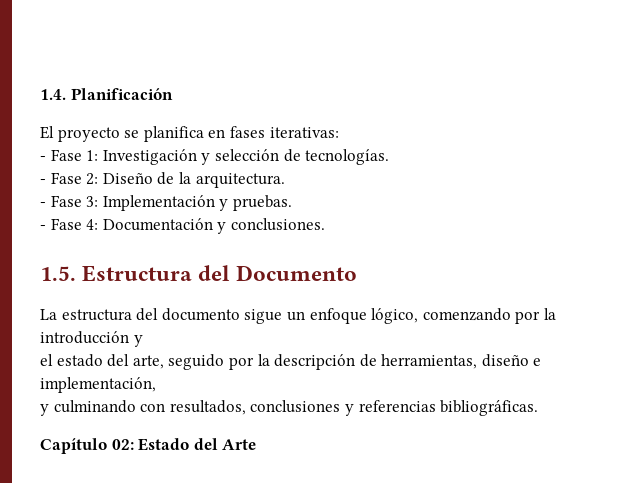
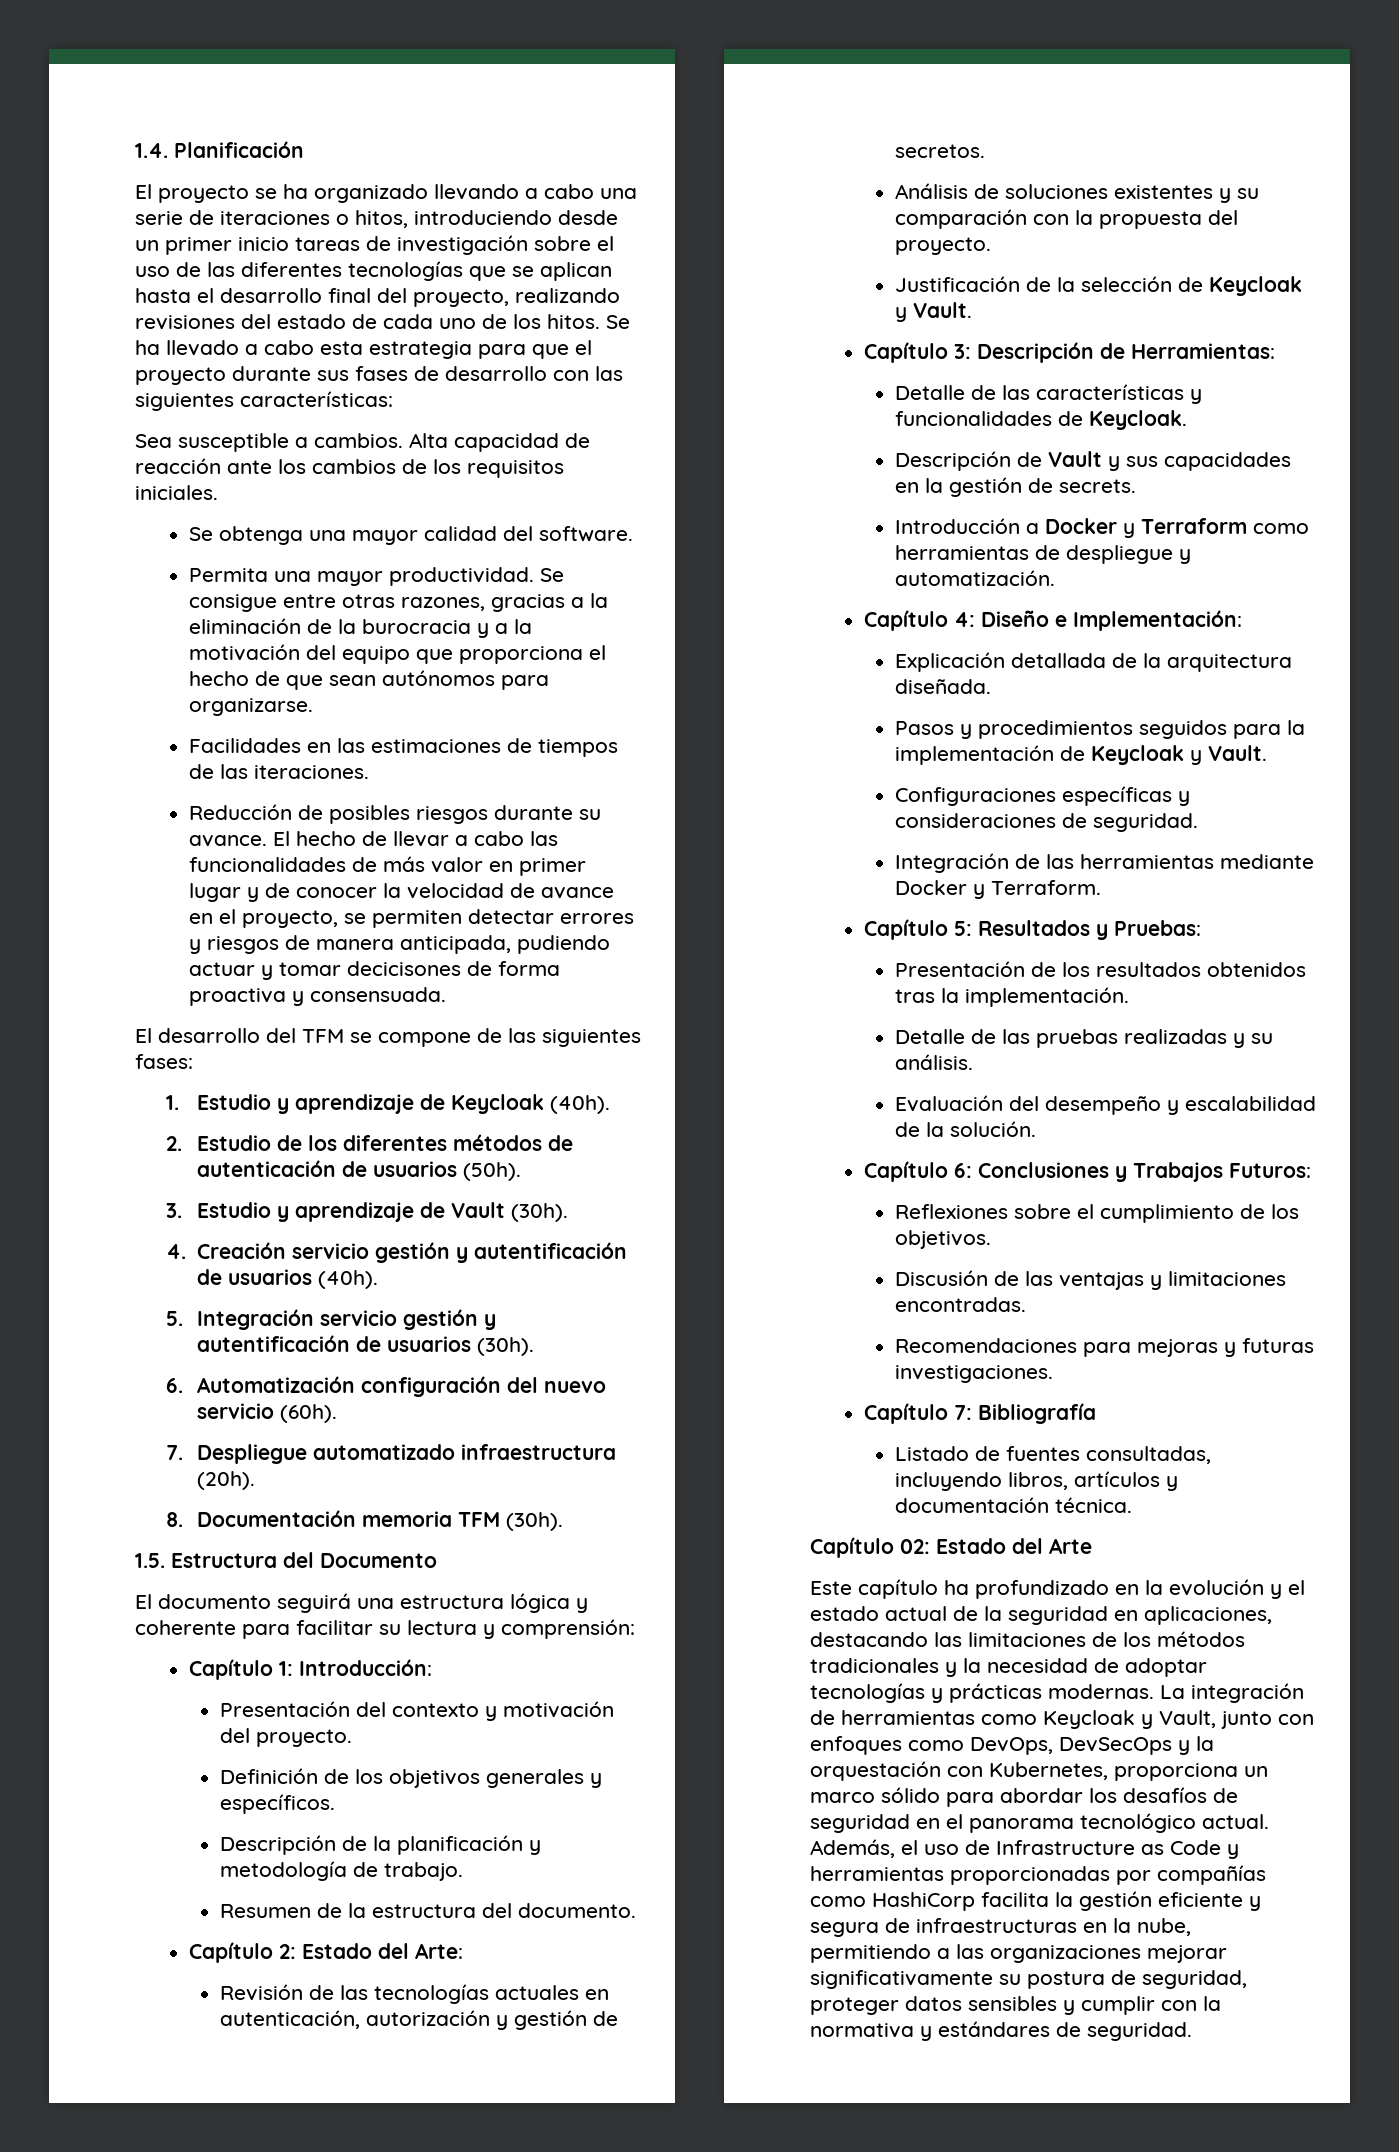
- El proyecto se planifica en fases iterativas:
- - Fase 1: Investigación y selección de tecnologías.
- - Fase 2: Diseño de la arquitectura.
- - Fase 3: Implementación y pruebas.
- - Fase 4: Documentación y conclusiones.
+ El proyecto se ha organizado llevando a cabo una serie de iteraciones o hitos, introduciendo desde un primer inicio tareas de investigación sobre el uso de las diferentes tecnologías que se aplican hasta el desarrollo final del proyecto, realizando revisiones del estado de cada uno de los hitos. Se ha llevado a cabo esta estrategia para que el proyecto durante sus fases de desarrollo con las siguientes características:
+ Sea susceptible a cambios. Alta capacidad de reacción ante los cambios de los requisitos iniciales.
+ Se obtenga una mayor calidad del software.
+ Permita una mayor productividad. Se consigue entre otras razones, gracias a la eliminación de la burocracia y a la motivación del equipo que proporciona el hecho de que sean autónomos para organizarse.
+ Facilidades en las estimaciones de tiempos de las iteraciones.
+ Reducción de posibles riesgos durante su avance. El hecho de llevar a cabo las funcionalidades de más valor en primer lugar y de conocer la velocidad de avance en el proyecto, se permiten detectar errores y riesgos de manera anticipada, pudiendo actuar y tomar decicisones de forma proactiva y consensuada.
+ El desarrollo del TFM se compone de las siguientes fases:
+ 1. Estudio y aprendizaje de Keycloak (40h).
+ 2. Estudio de los diferentes métodos de autenticación de usuarios (50h).
+ 3. Estudio y aprendizaje de Vault (30h).
+ 4. Creación servicio gestión y autentificación de usuarios (40h).
+ 5. Integración servicio gestión y autentificación de usuarios (30h).
+ 6. Automatización configuración del nuevo servicio (60h).
+ 7. Despliegue automatizado infraestructura (20h).
+ 8. Documentación memoria TFM (30h).
  1.5. Estructura del Documento
- La estructura del documento sigue un enfoque lógico, comenzando por la introducción y
- el estado del arte, seguido por la descripción de herramientas, diseño e implementación,
- y culminando con resultados, conclusiones y referencias bibliográficas.
+ El documento seguirá una estructura lógica y coherente para facilitar su lectura y comprensión:
+ Capítulo 1: Introducción:
+ Presentación del contexto y motivación del proyecto.
+ Definición de los objetivos generales y específicos.
+ Descripción de la planificación y metodología de trabajo.
+ Resumen de la estructura del documento.
+ Capítulo 2: Estado del Arte:
+ Revisión de las tecnologías actuales en autenticación, autorización y gestión de secretos.
+ Análisis de soluciones existentes y su comparación con la propuesta del proyecto.
+ Justificación de la selección de Keycloak y Vault.
+ Capítulo 3: Descripción de Herramientas:
+ Detalle de las características y funcionalidades de Keycloak.
+ Descripción de Vault y sus capacidades en la gestión de secrets.
+ Introducción a Docker y Terraform como herramientas de despliegue y automatización.
+ Capítulo 4: Diseño e Implementación:
+ Explicación detallada de la arquitectura diseñada.
+ Pasos y procedimientos seguidos para la implementación de Keycloak y Vault.
+ Configuraciones específicas y consideraciones de seguridad.
+ Integración de las herramientas mediante Docker y Terraform.
+ Capítulo 5: Resultados y Pruebas:
+ Presentación de los resultados obtenidos tras la implementación.
+ Detalle de las pruebas realizadas y su análisis.
+ Evaluación del desempeño y escalabilidad de la solución.
+ Capítulo 6: Conclusiones y Trabajos Futuros:
+ Reflexiones sobre el cumplimiento de los objetivos.
+ Discusión de las ventajas y limitaciones encontradas.
+ Recomendaciones para mejoras y futuras investigaciones.
+ Capítulo 7: Bibliografía
+ Listado de fuentes consultadas, incluyendo libros, artículos y documentación técnica.
+ Este capítulo ha profundizado en la evolución y el estado actual de la seguridad en aplicaciones, destacando las limitaciones de los métodos tradicionales y la necesidad de adoptar tecnologías y prácticas modernas. La integración de herramientas como Keycloak y Vault, junto con enfoques como DevOps, DevSecOps y la orquestación con Kubernetes, proporciona un marco sólido para abordar los desafíos de seguridad en el panorama tecnológico actual. Además, el uso de Infrastructure as Code y herramientas proporcionadas por compañías como HashiCorp facilita la gestión eficiente y segura de infraestructuras en la nube, permitiendo a las organizaciones mejorar significativamente su postura de seguridad, proteger datos sensibles y cumplir con la normativa y estándares de seguridad.

